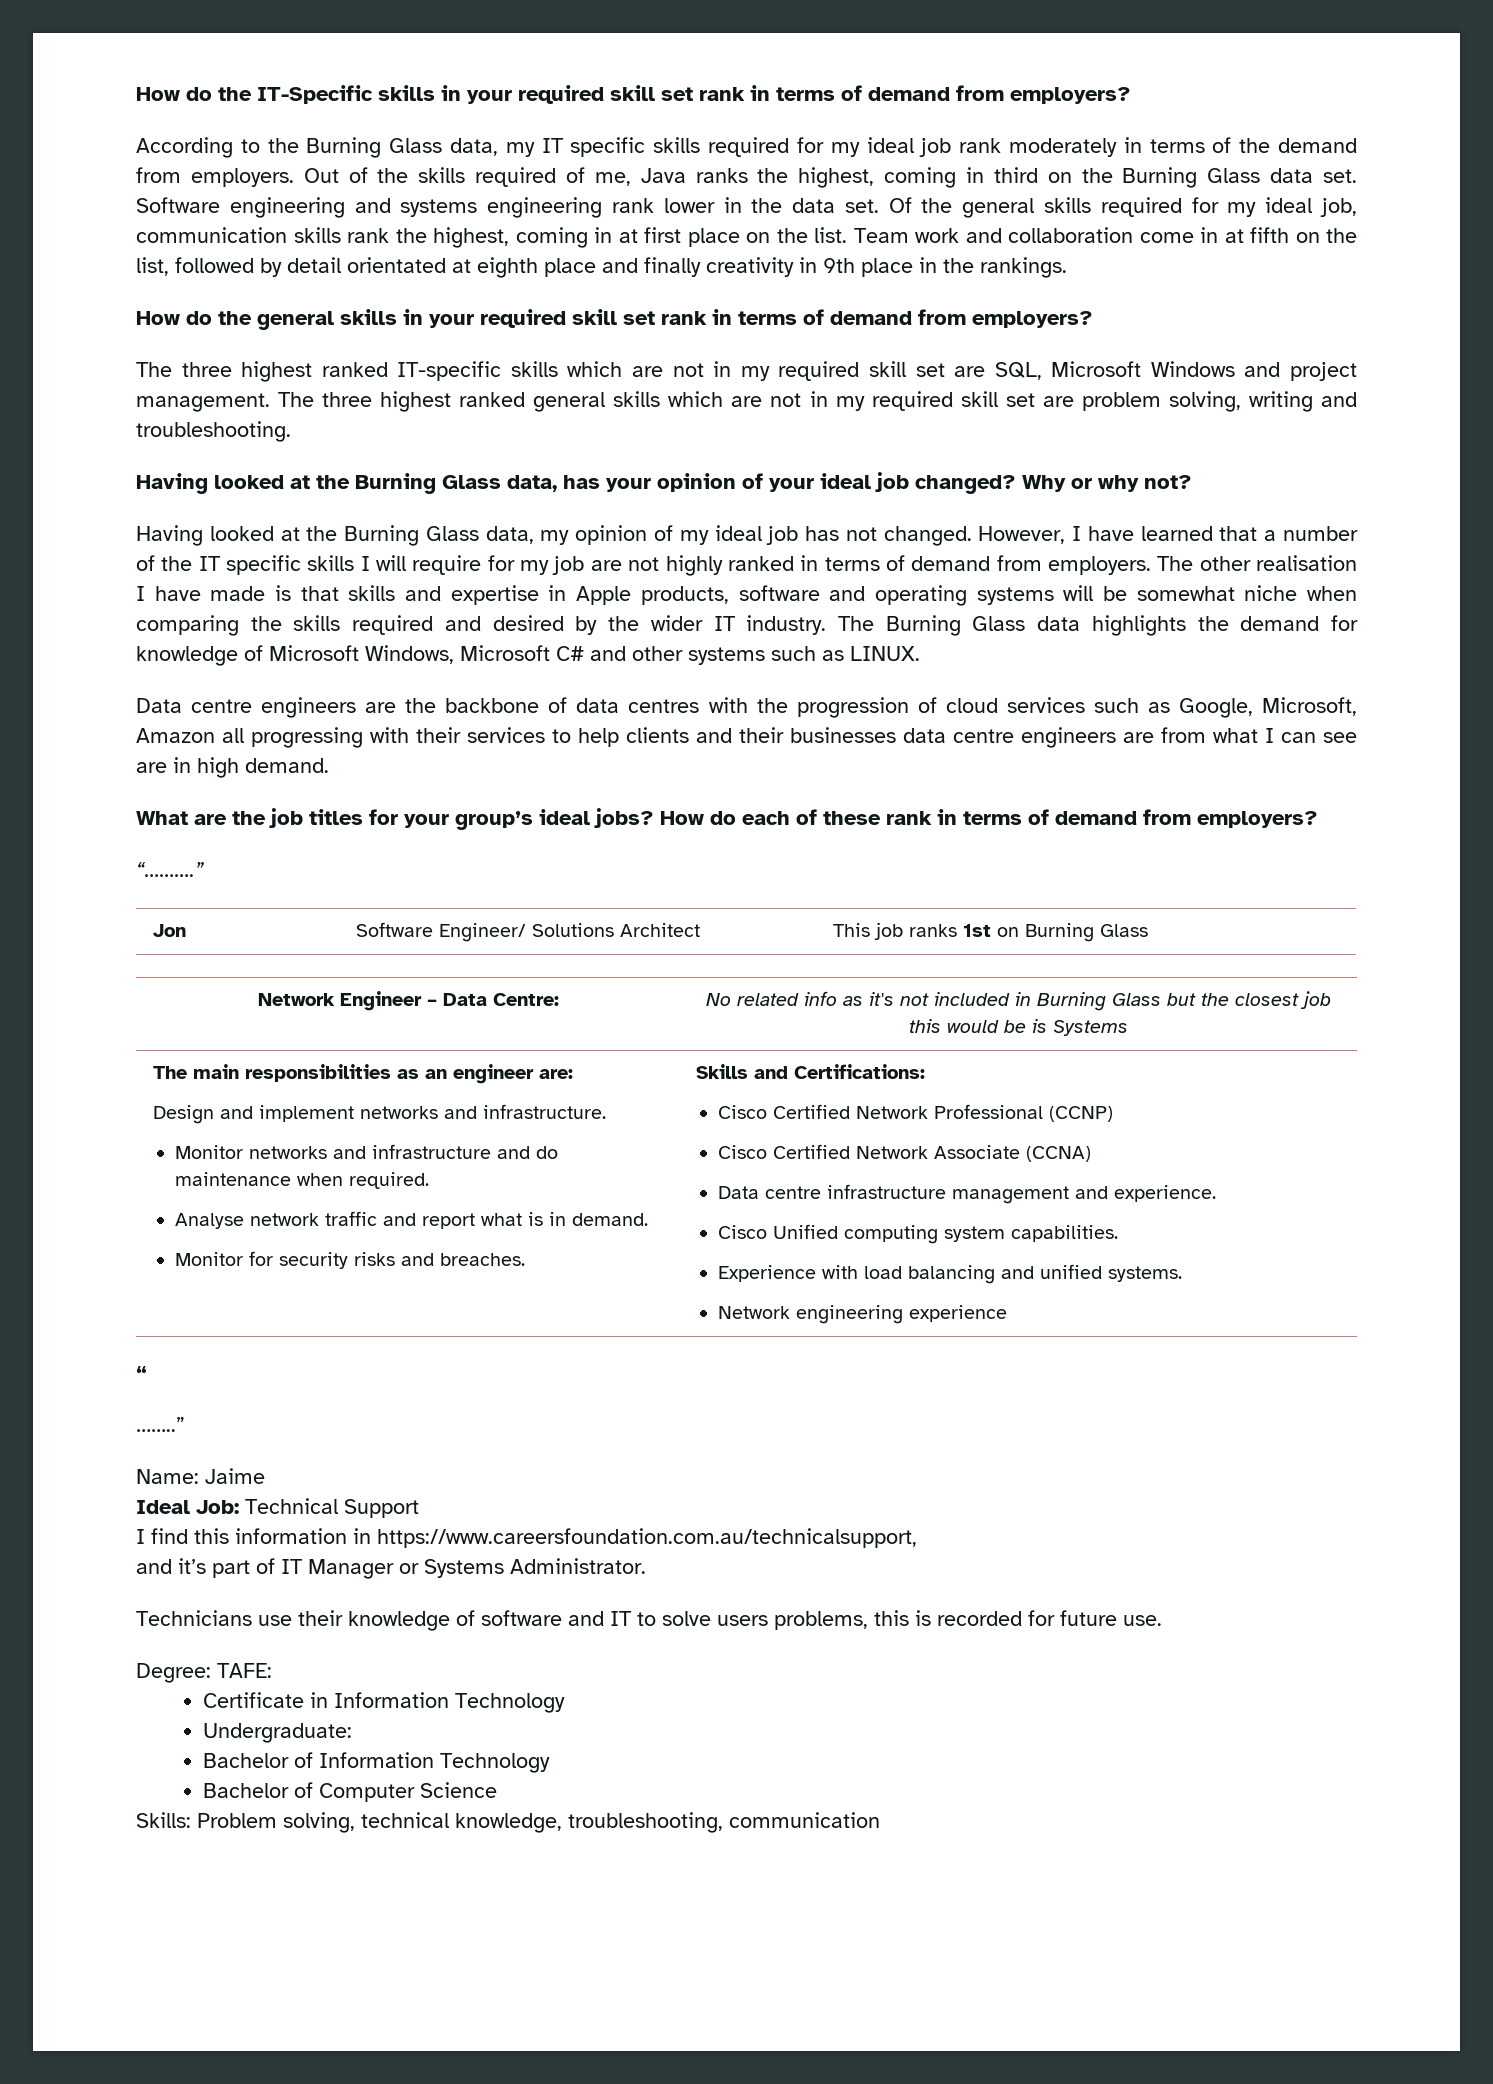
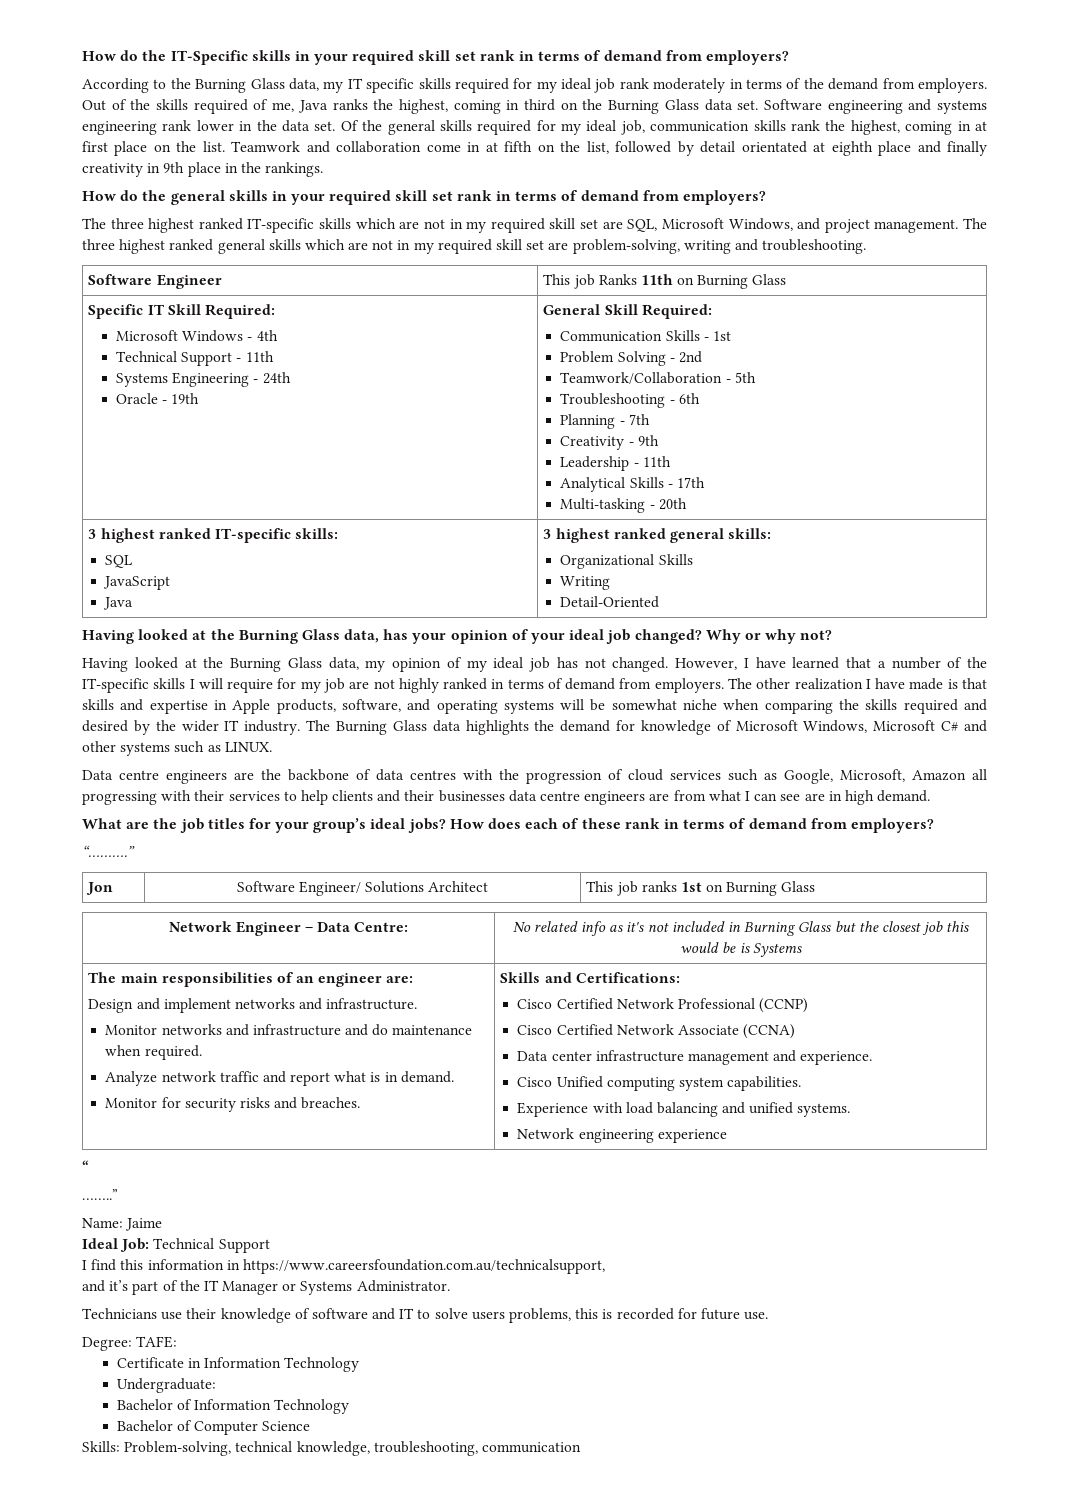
- Team work and collaboration come in at fifth on the list, followed by detail orientated at eighth place and finally creativity in 9th place in the rankings.
+ Teamwork and collaboration come in at fifth on the list, followed by detail orientated at eighth place and finally creativity in 9th place in the rankings.
- The three highest ranked IT-specific skills which are not in my required skill set are SQL, Microsoft Windows and project management.
+ The three highest ranked IT-specific skills which are not in my required skill set are SQL, Microsoft Windows, and project management.
- The three highest ranked general skills which are not in my required skill set are problem solving, writing and troubleshooting.
+ The three highest ranked general skills which are not in my required skill set are problem-solving, writing and troubleshooting.
+ Software Engineer | This job Ranks 11th on Burning Glass
+ Specific IT Skill Required:
+ Microsoft Windows - 4th
+ Technical Support - 11th
+ Systems Engineering - 24th
+ Oracle - 19th | General Skill Required:
+ Communication Skills - 1st
+ Problem Solving - 2nd
+ Teamwork/Collaboration - 5th
+ Troubleshooting - 6th
+ Planning - 7th
+ Creativity - 9th
+ Leadership - 11th
+ Analytical Skills - 17th
+ Multi-tasking - 20th
+ 3 highest ranked IT-specific skills:
+ SQL
+ JavaScript
+ Java | 3 highest ranked general skills:
+ Organizational Skills
+ Writing
+ Detail-Oriented
- However, I have learned that a number of the IT specific skills I will require for my job are not highly ranked in terms of demand from employers.
+ However, I have learned that a number of the IT-specific skills I will require for my job are not highly ranked in terms of demand from employers.
- The other realisation I have made is that skills and expertise in Apple products, software and operating systems will be somewhat niche when comparing the skills required and desired by the wider IT industry.
+ The other realization I have made is that skills and expertise in Apple products, software, and operating systems will be somewhat niche when comparing the skills required and desired by the wider IT industry.
- How do each of these rank in terms of demand from employers?
+ How does each of these rank in terms of demand from employers?
- The main responsibilities as an engineer are:
+ The main responsibilities of an engineer are:
- Analyse network traffic and report what is in demand.
+ Analyze network traffic and report what is in demand.
- Data centre infrastructure management and experience.
+ Data center infrastructure management and experience.
- and it’s part of IT Manager or Systems Administrator.
+ and it’s part of the IT Manager or Systems Administrator.
- Skills: Problem solving, technical knowledge, troubleshooting, communication
+ Skills: Problem-solving, technical knowledge, troubleshooting, communication

